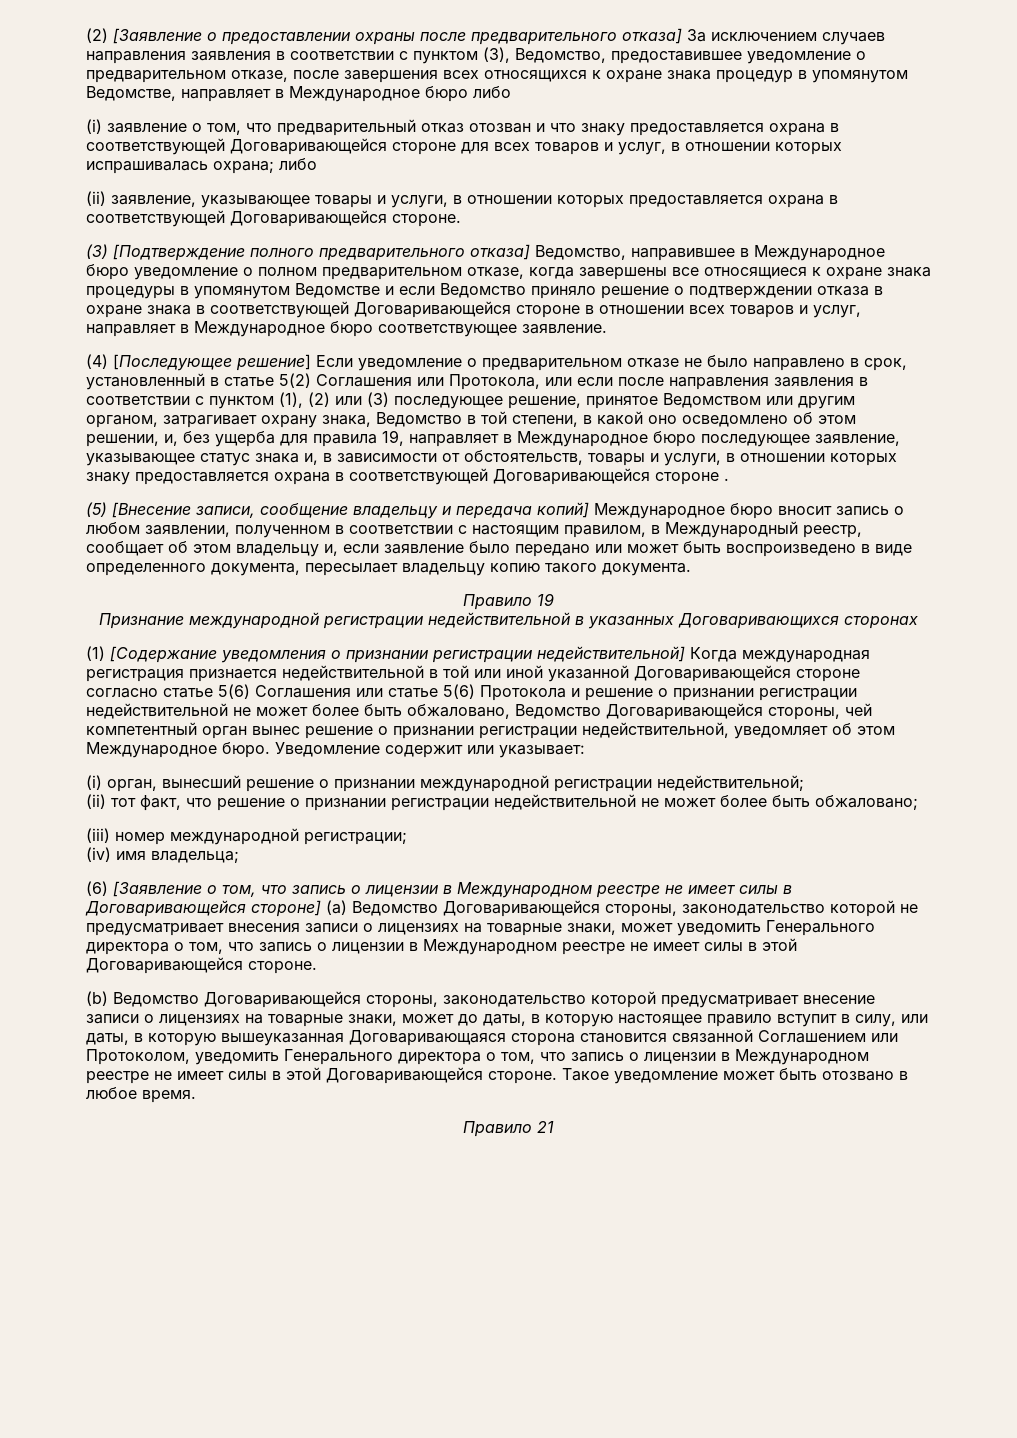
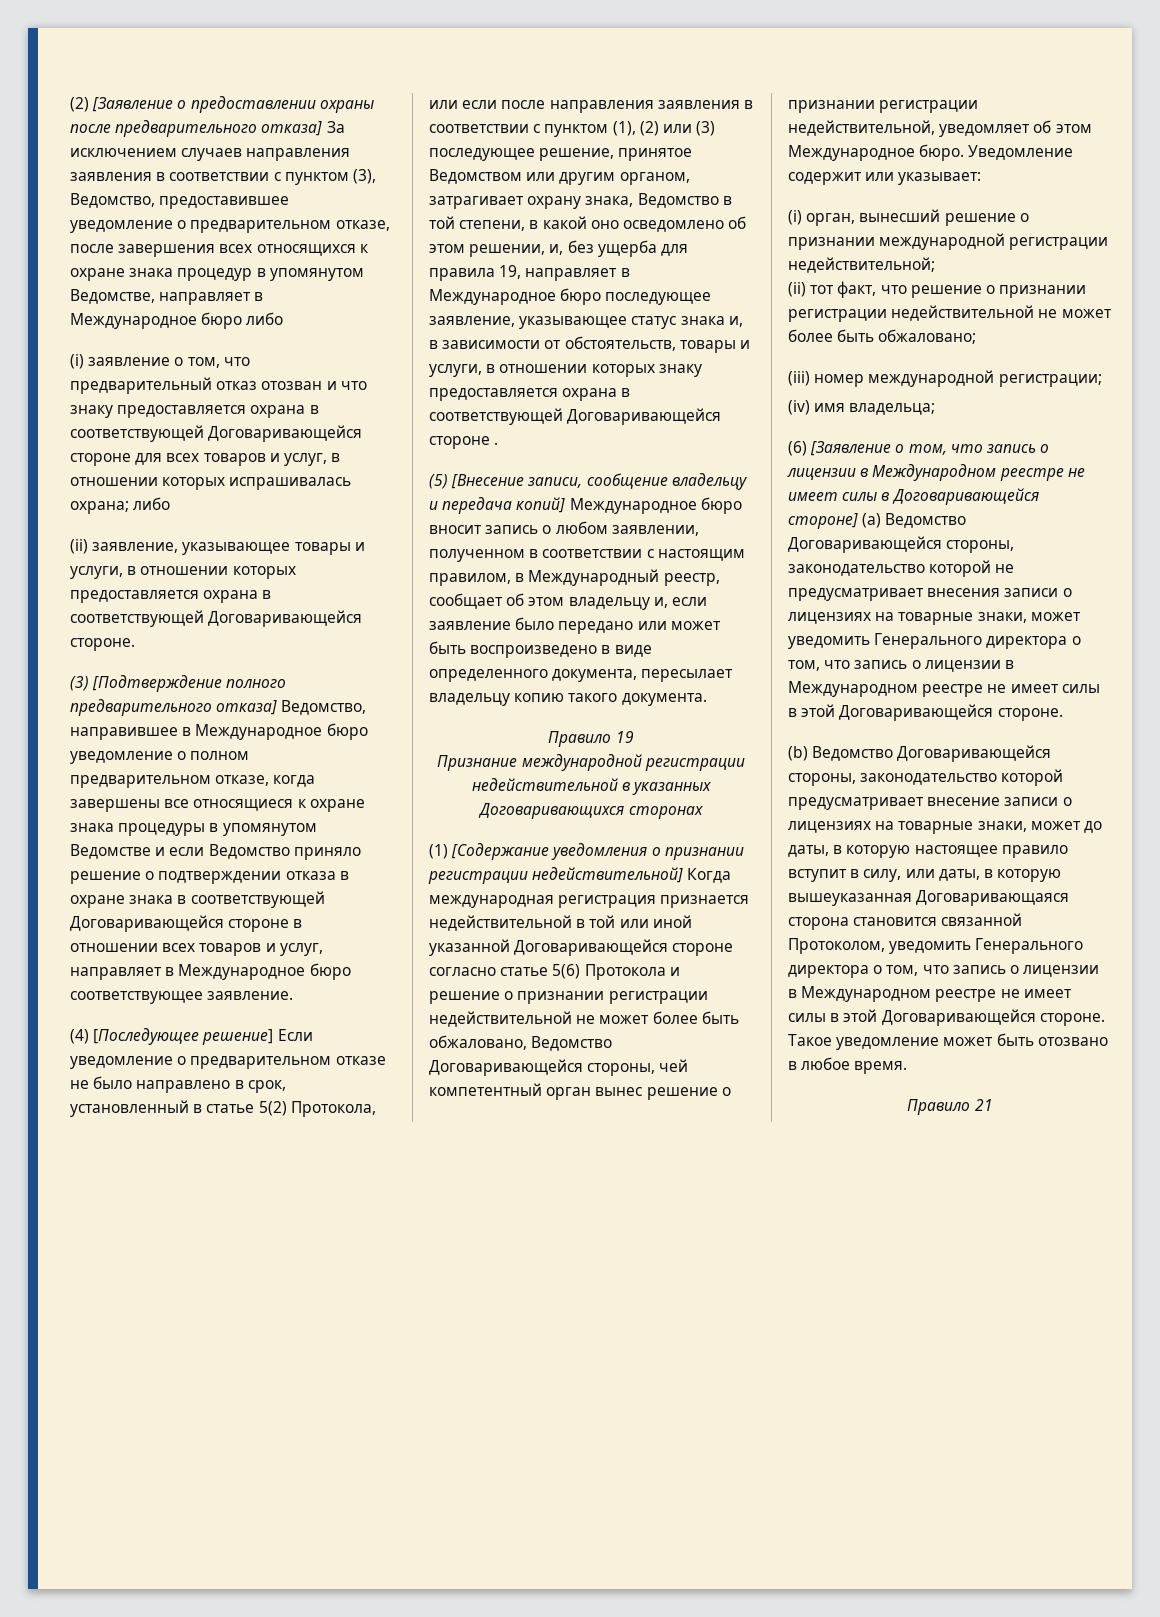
- (4) [Последующее решение] Если уведомление о предварительном отказе не было направлено в срок, установленный в статье 5(2) Соглашения или Протокола, или если после направления заявления в соответствии с пунктом (1), (2) или (3) последующее решение, принятое Ведомством или другим органом, затрагивает охрану знака, Ведомство в той степени, в какой оно осведомлено об этом решении, и, без ущерба для правила 19, направляет в Международное бюро последующее заявление, указывающее статус знака и, в зависимости от обстоятельств, товары и услуги, в отношении которых знаку предоставляется охрана в соответствующей Договаривающейся стороне .
+ (4) [Последующее решение] Если уведомление о предварительном отказе не было направлено в срок, установленный в статье 5(2) Протокола, или если после направления заявления в соответствии с пунктом (1), (2) или (3) последующее решение, принятое Ведомством или другим органом, затрагивает охрану знака, Ведомство в той степени, в какой оно осведомлено об этом решении, и, без ущерба для правила 19, направляет в Международное бюро последующее заявление, указывающее статус знака и, в зависимости от обстоятельств, товары и услуги, в отношении которых знаку предоставляется охрана в соответствующей Договаривающейся стороне .
- (1) [Содержание уведомления о признании регистрации недействительной] Когда международная регистрация признается недействительной в той или иной указанной Договаривающейся стороне согласно статье 5(6) Соглашения или статье 5(6) Протокола и решение о признании регистрации недействительной не может более быть обжаловано, Ведомство Договаривающейся стороны, чей компетентный орган вынес решение о признании регистрации недействительной, уведомляет об этом Международное бюро.
+ (1) [Содержание уведомления о признании регистрации недействительной] Когда международная регистрация признается недействительной в той или иной указанной Договаривающейся стороне согласно статье 5(6) Протокола и решение о признании регистрации недействительной не может более быть обжаловано, Ведомство Договаривающейся стороны, чей компетентный орган вынес решение о признании регистрации недействительной, уведомляет об этом Международное бюро.
- (b) Ведомство Договаривающейся стороны, законодательство которой предусматривает внесение записи о лицензиях на товарные знаки, может до даты, в которую настоящее правило вступит в силу, или даты, в которую вышеуказанная Договаривающаяся сторона становится связанной Соглашением или Протоколом, уведомить Генерального директора о том, что запись о лицензии в Международном реестре не имеет силы в этой Договаривающейся стороне.
+ (b) Ведомство Договаривающейся стороны, законодательство которой предусматривает внесение записи о лицензиях на товарные знаки, может до даты, в которую настоящее правило вступит в силу, или даты, в которую вышеуказанная Договаривающаяся сторона становится связанной Протоколом, уведомить Генерального директора о том, что запись о лицензии в Международном реестре не имеет силы в этой Договаривающейся стороне.

